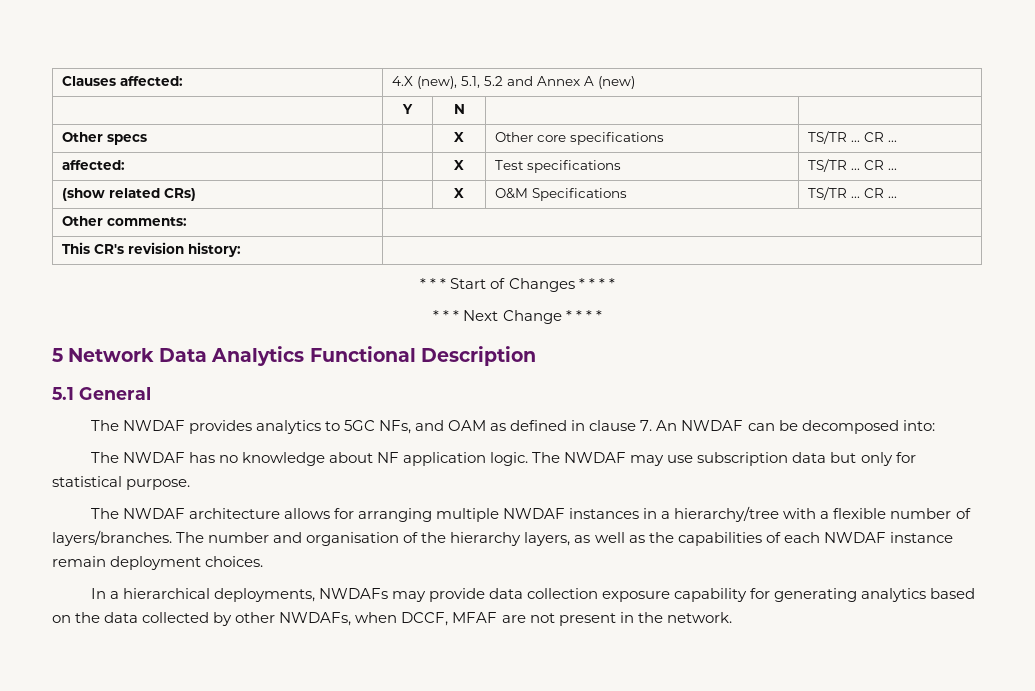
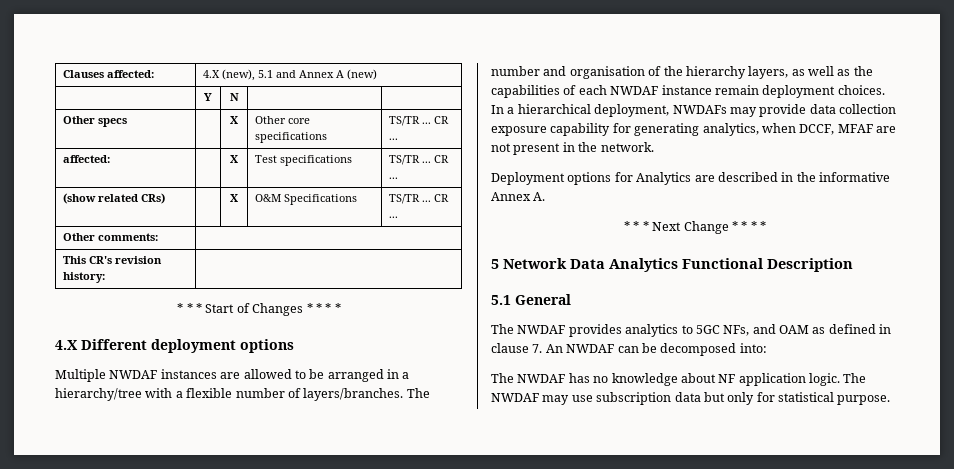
- Clauses affected: | 4.X (new), 5.1, 5.2 and Annex A (new)
+ Clauses affected: | 4.X (new), 5.1 and Annex A (new)
+ 4.X Different deployment options
+ Multiple NWDAF instances are allowed to be arranged in a hierarchy/tree with a flexible number of layers/branches. The number and organisation of the hierarchy layers, as well as the capabilities of each NWDAF instance remain deployment choices. In a hierarchical deployment, NWDAFs may provide data collection exposure capability for generating analytics, when DCCF, MFAF are not present in the network.
+ Deployment options for Analytics are described in the informative Annex A.
- The NWDAF architecture allows for arranging multiple NWDAF instances in a hierarchy/tree with a flexible number of layers/branches. The number and organisation of the hierarchy layers, as well as the capabilities of each NWDAF instance remain deployment choices.
- In a hierarchical deployments, NWDAFs may provide data collection exposure capability for generating analytics based on the data collected by other NWDAFs, when DCCF, MFAF are not present in the network.

